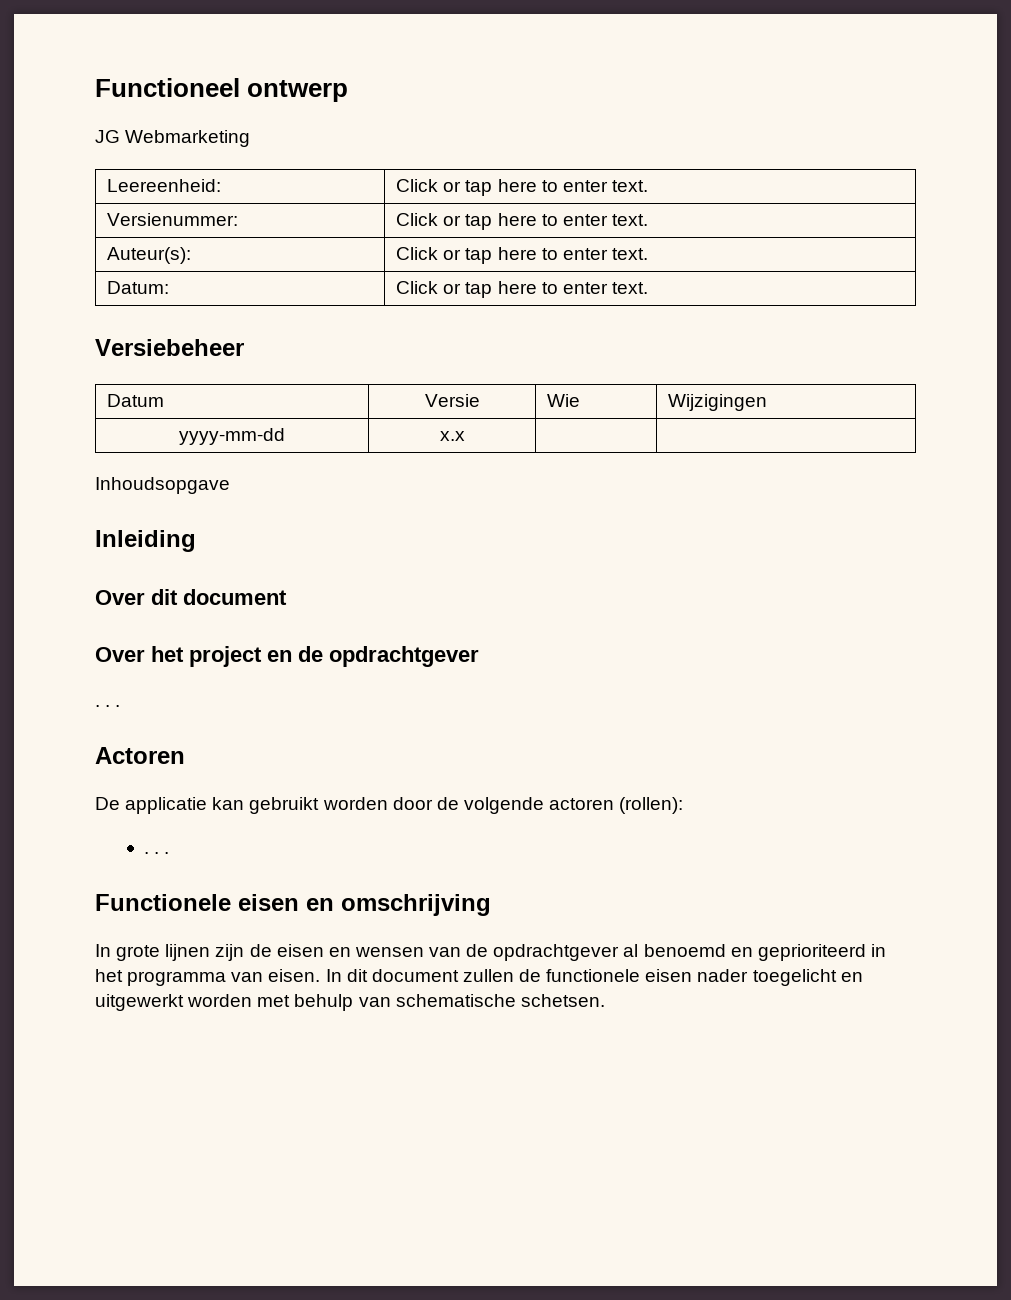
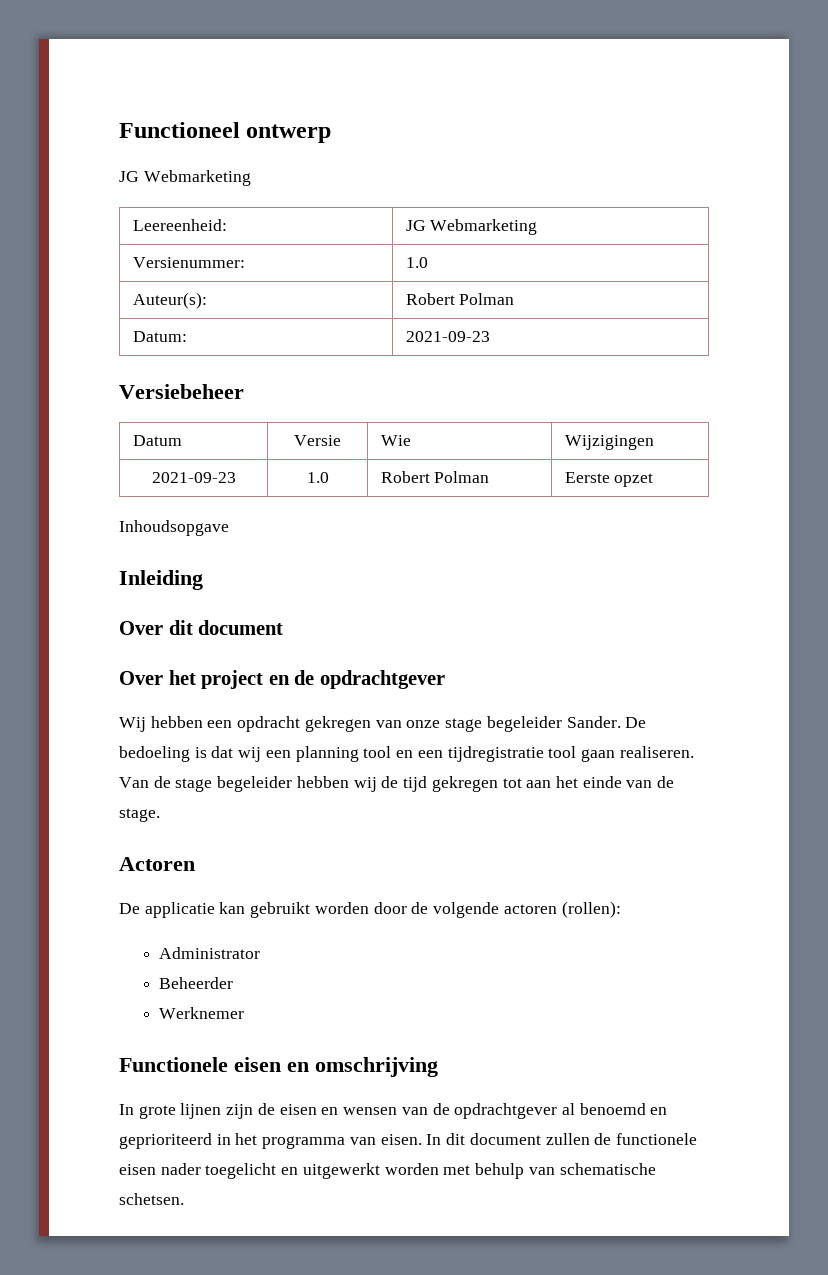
- Leereenheid: | Click or tap here to enter text.
- Versienummer: | Click or tap here to enter text.
- Auteur(s): | Click or tap here to enter text.
- Datum: | Click or tap here to enter text.
+ Leereenheid: | JG Webmarketing
+ Versienummer: | 1.0
+ Auteur(s): | Robert Polman
+ Datum: | 2021-09-23
- yyyy-mm-dd | x.x | |
+ 2021-09-23 | 1.0 | Robert Polman | Eerste opzet
  Over het project en de opdrachtgever
- . . .
+ Wij hebben een opdracht gekregen van onze stage begeleider Sander. De bedoeling is dat wij een planning tool en een tijdregistratie tool gaan realiseren. Van de stage begeleider hebben wij de tijd gekregen tot aan het einde van de stage.
  De applicatie kan gebruikt worden door de volgende actoren (rollen):
- . . .
+ Administrator
+ Beheerder
+ Werknemer

